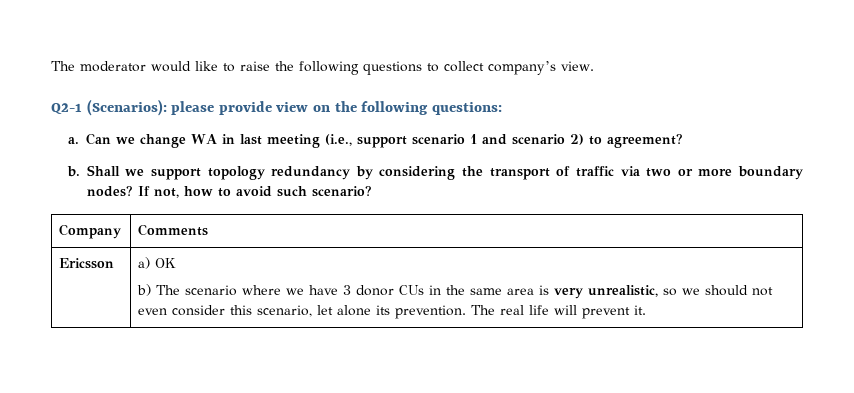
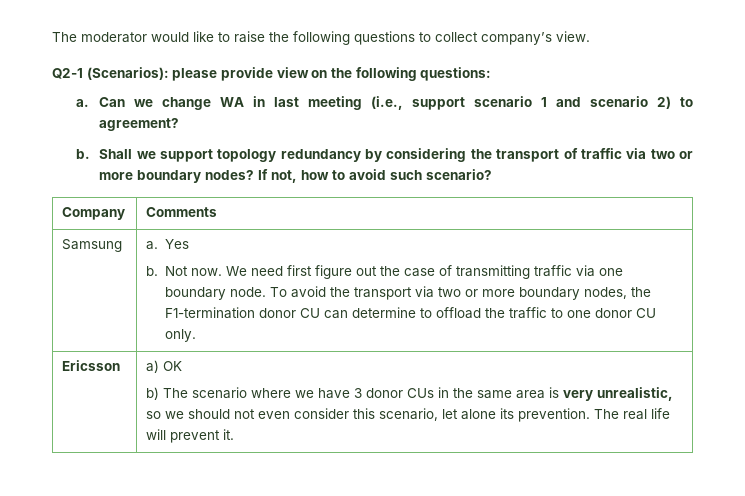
+ Samsung | a. Yes
+ b. Not now. We need first figure out the case of transmitting traffic via one boundary node. To avoid the transport via two or more boundary nodes, the F1-termination donor CU can determine to offload the traffic to one donor CU only.

